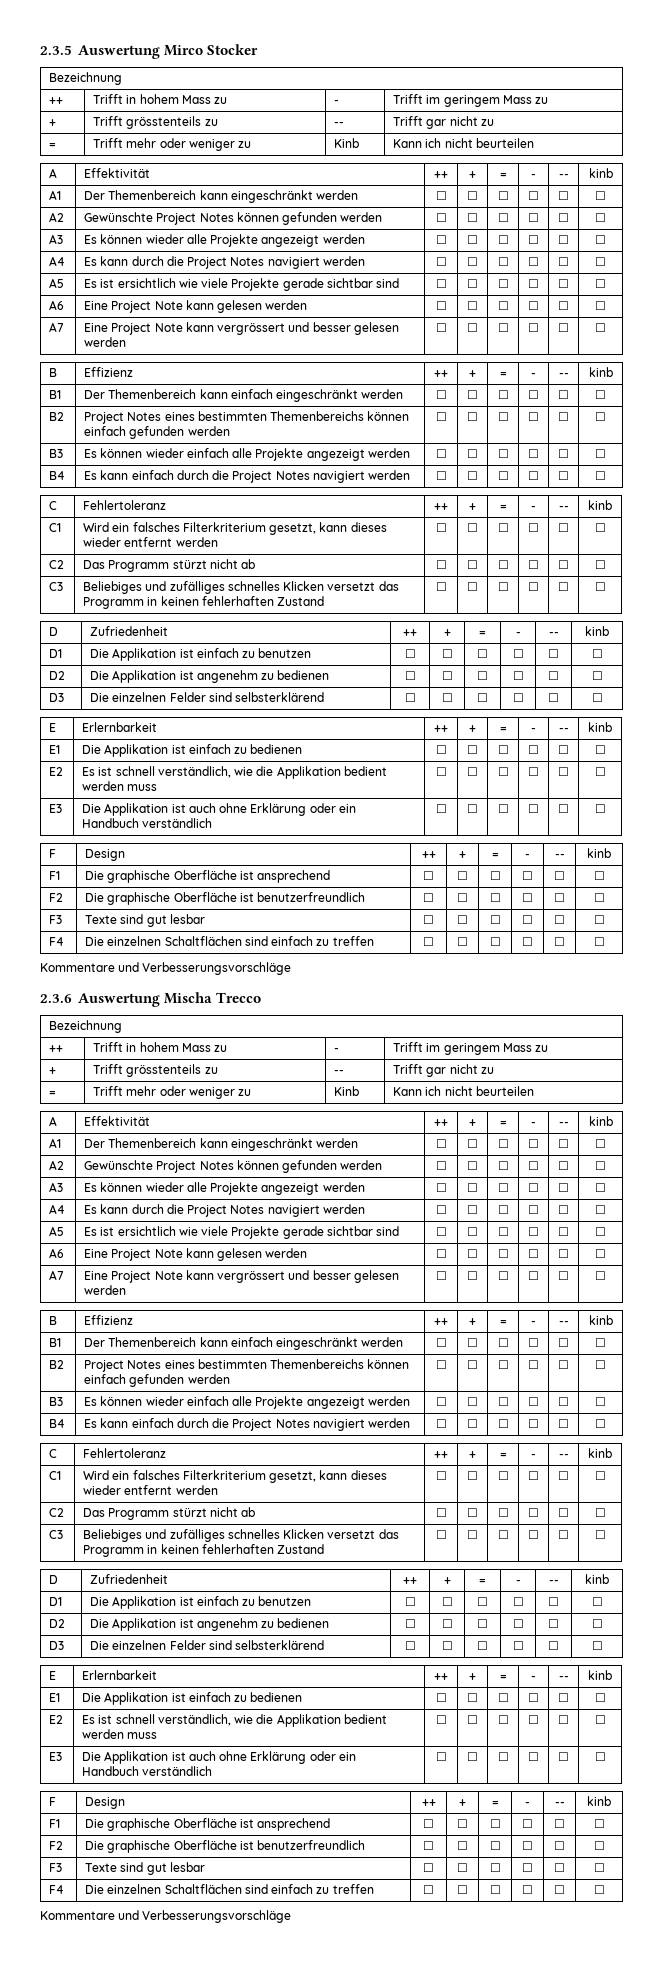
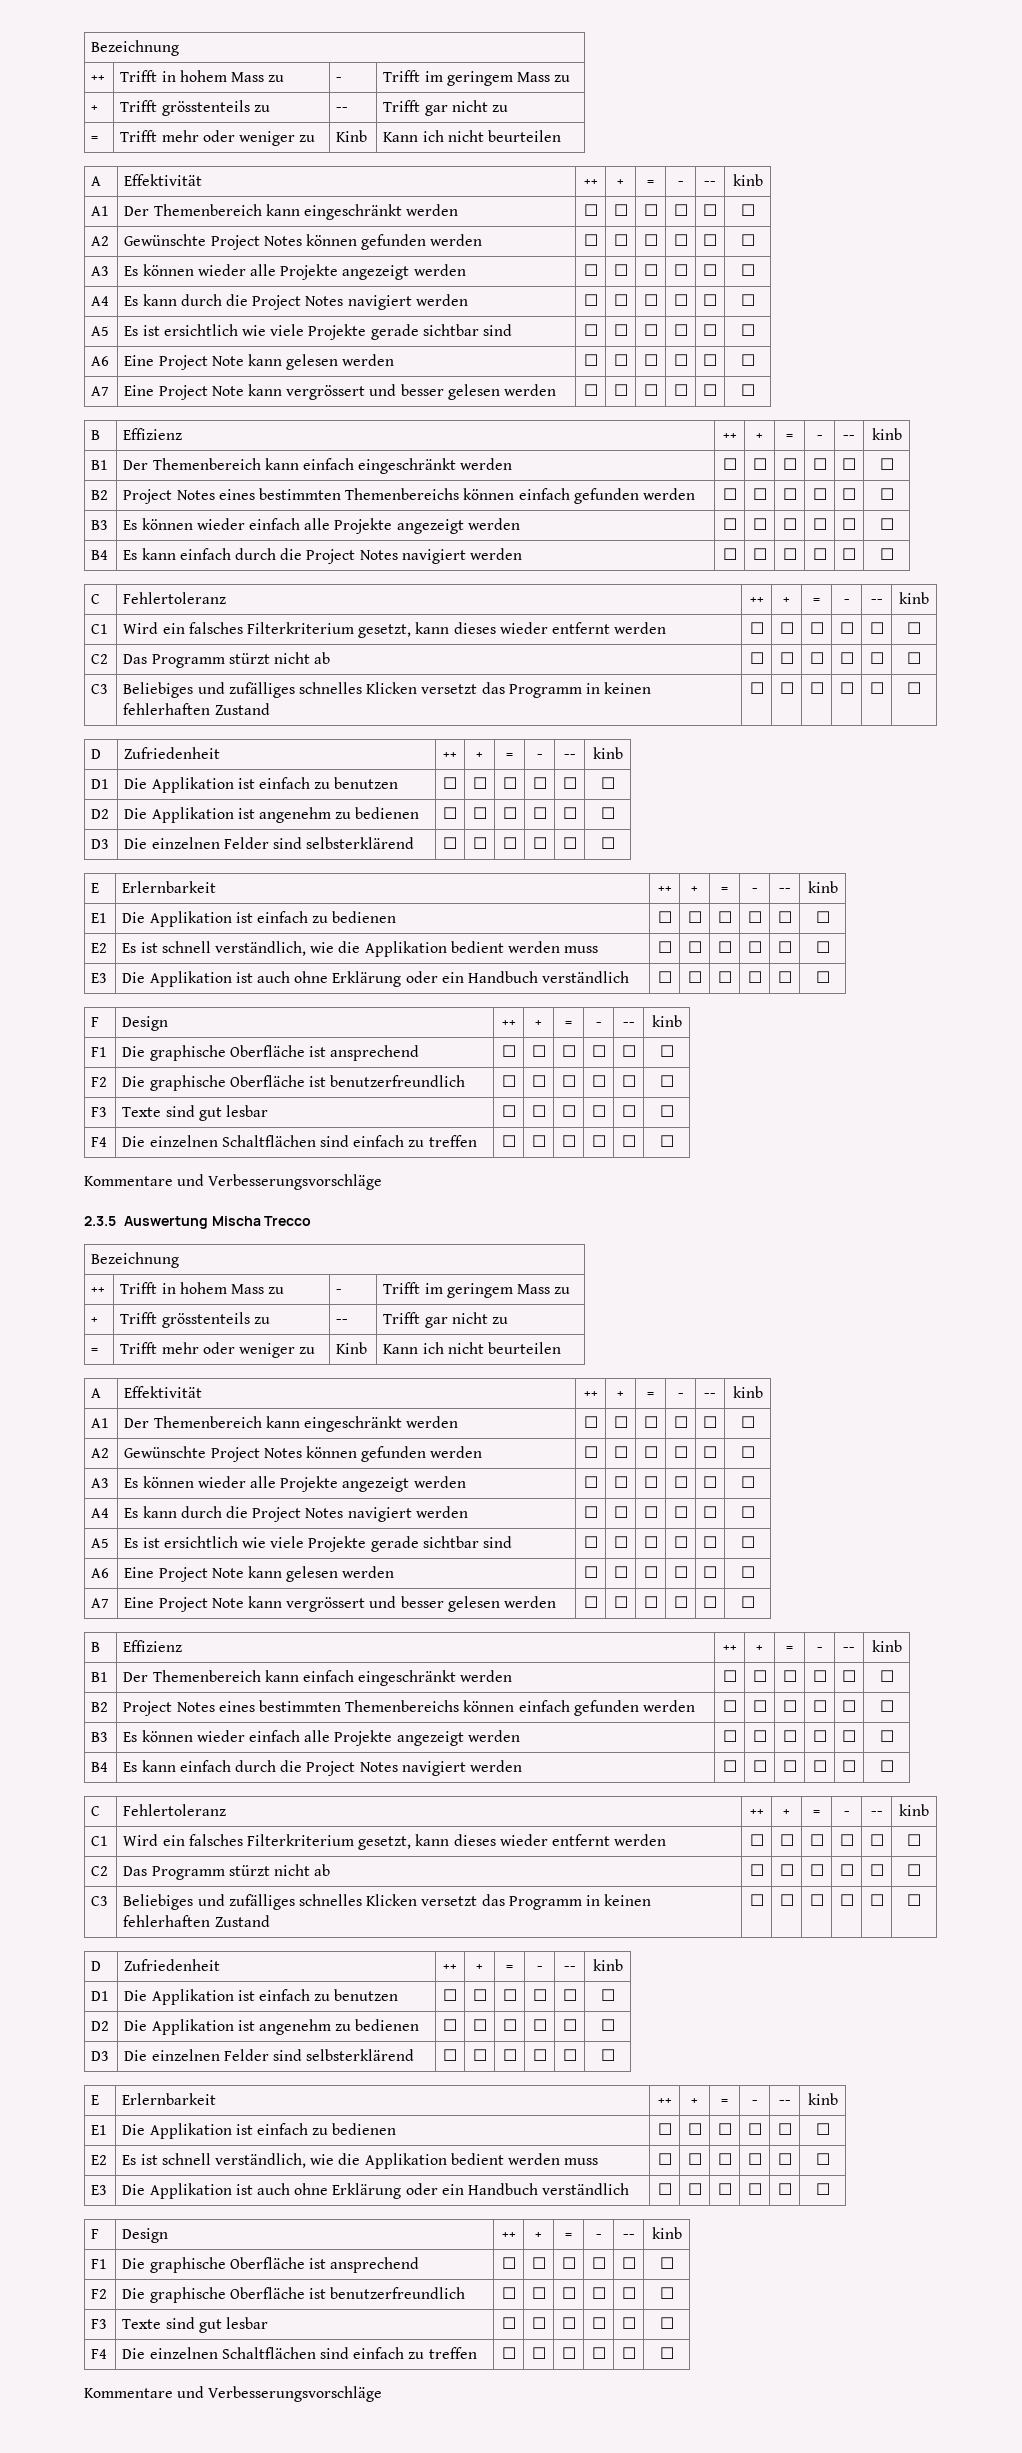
- 2.3.5 Auswertung Mirco Stocker
- 2.3.6 Auswertung Mischa Trecco
+ 2.3.5 Auswertung Mischa Trecco

